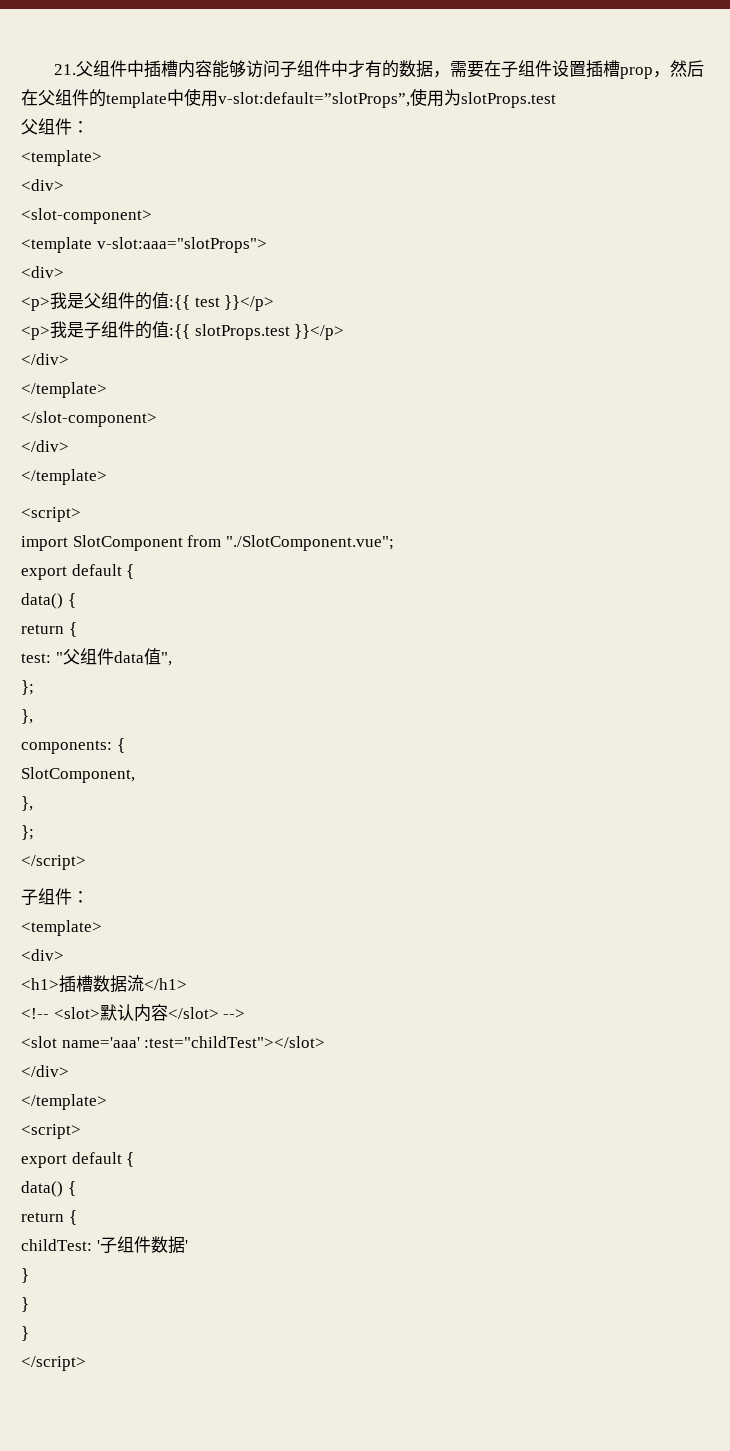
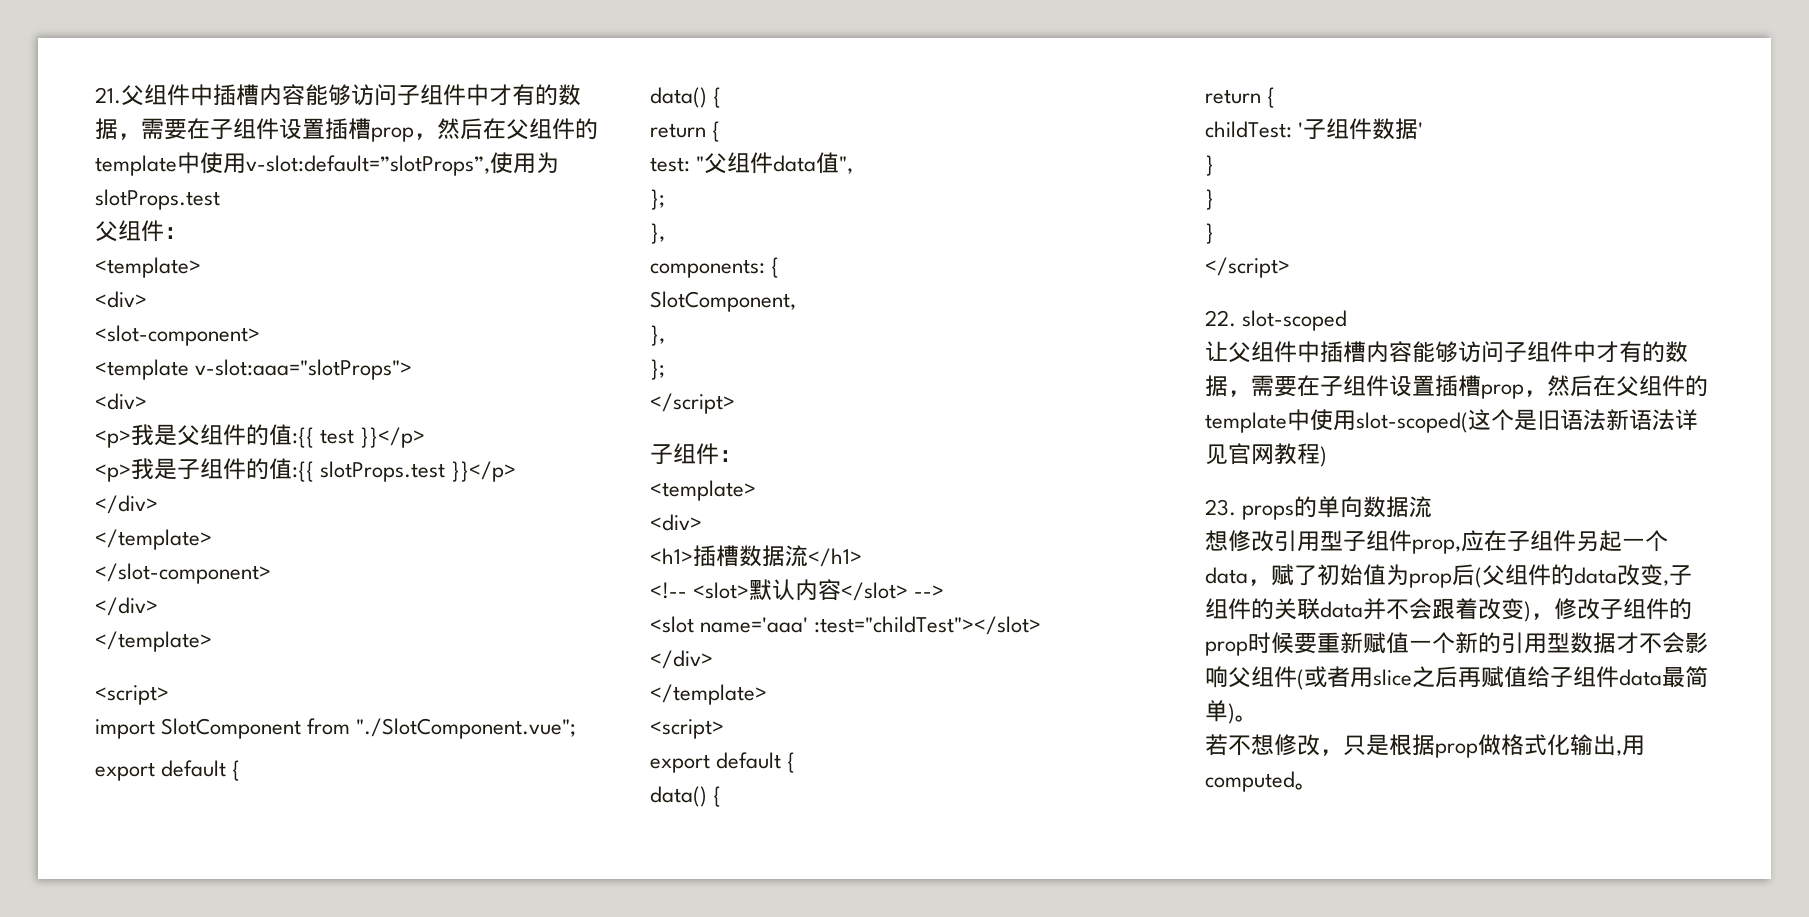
+ 22. slot-scoped
+ 让父组件中插槽内容能够访问子组件中才有的数据，需要在子组件设置插槽prop，然后在父组件的template中使用slot-scoped(这个是旧语法新语法详见官网教程)
+ 23. props的单向数据流
+ 想修改引用型子组件prop,应在子组件另起一个data，赋了初始值为prop后(父组件的data改变,子组件的关联data并不会跟着改变)，修改子组件的prop时候要重新赋值一个新的引用型数据才不会影响父组件(或者用slice之后再赋值给子组件data最简单)。
+ 若不想修改，只是根据prop做格式化输出,用computed。

